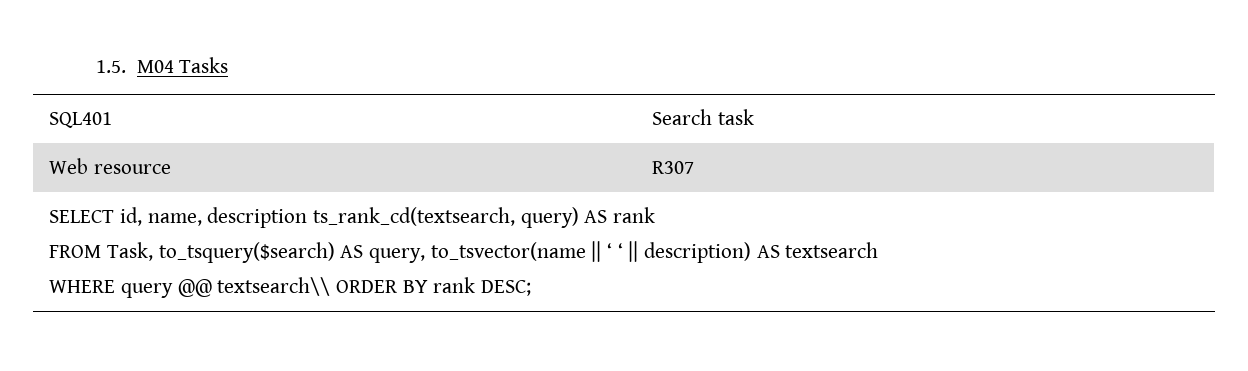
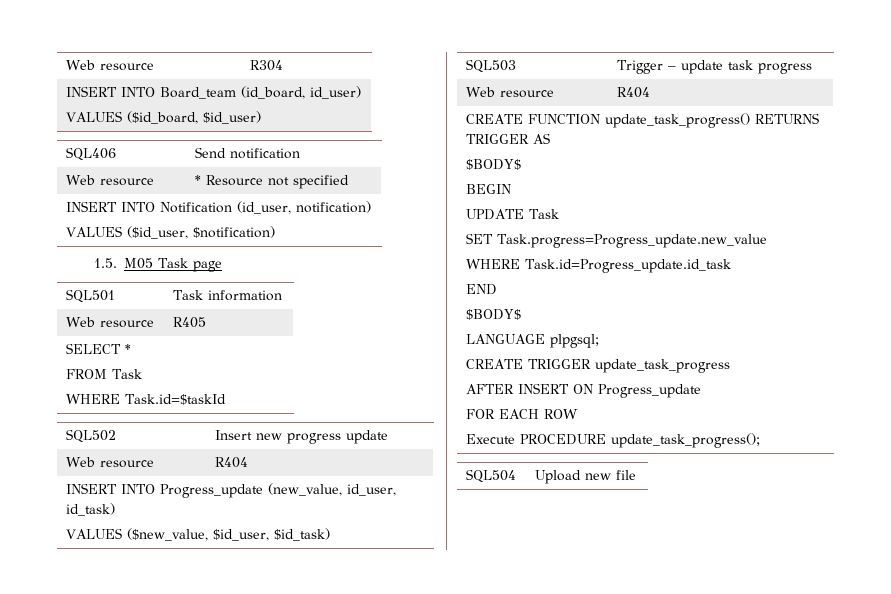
- 1.5. M04 Tasks
- SQL401 | Search task
- Web resource | R307
- SELECT id, name, description ts_rank_cd(textsearch, query) AS rank
- FROM Task, to_tsquery($search) AS query, to_tsvector(name || ‘ ‘ || description) AS textsearch
- WHERE query @@ textsearch\\ ORDER BY rank DESC;
+ Web resource | R304
+ INSERT INTO Board_team (id_board, id_user)
+ VALUES ($id_board, $id_user)
+ SQL406 | Send notification
+ Web resource | * Resource not specified
+ INSERT INTO Notification (id_user, notification)
+ VALUES ($id_user, $notification)
+ 1.5. M05 Task page
+ SQL501 | Task information
+ Web resource | R405
+ SELECT *
+ FROM Task
+ WHERE Task.id=$taskId
+ SQL502 | Insert new progress update
+ Web resource | R404
+ INSERT INTO Progress_update (new_value, id_user, id_task)
+ VALUES ($new_value, $id_user, $id_task)
+ SQL503 | Trigger – update task progress
+ Web resource | R404
+ CREATE FUNCTION update_task_progress() RETURNS TRIGGER AS
+ $BODY$
+ BEGIN
+ UPDATE Task
+ SET Task.progress=Progress_update.new_value
+ WHERE Task.id=Progress_update.id_task
+ END
+ $BODY$
+ LANGUAGE plpgsql;
+ CREATE TRIGGER update_task_progress
+ AFTER INSERT ON Progress_update
+ FOR EACH ROW
+ Execute PROCEDURE update_task_progress();
+ SQL504 | Upload new file

